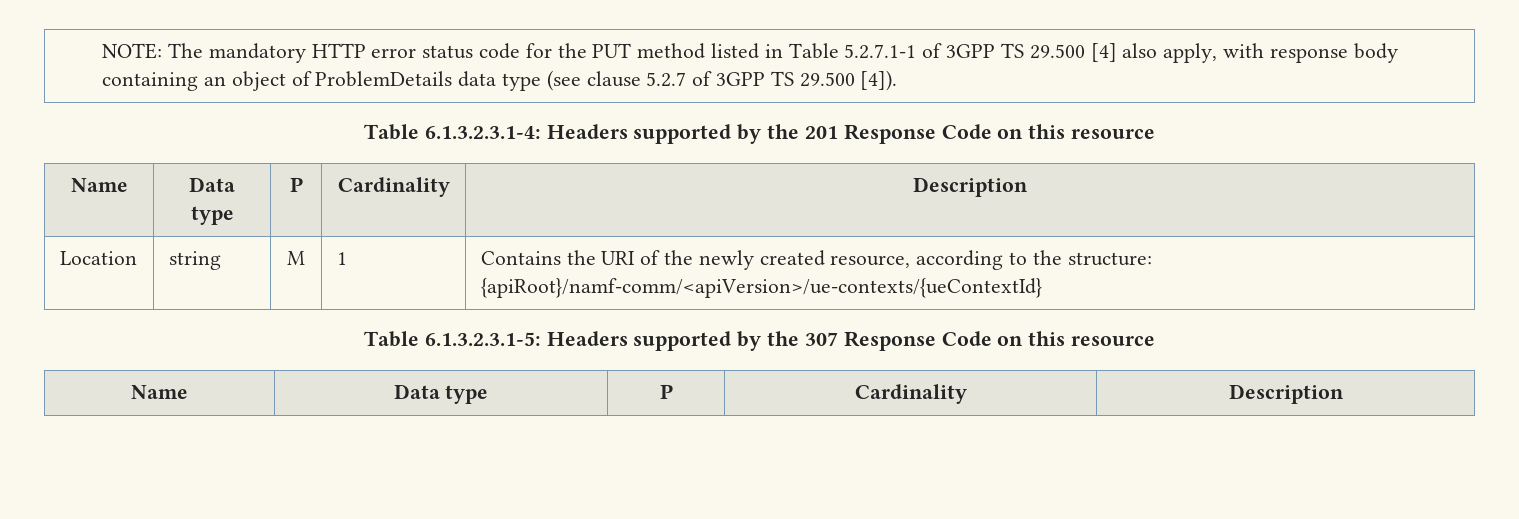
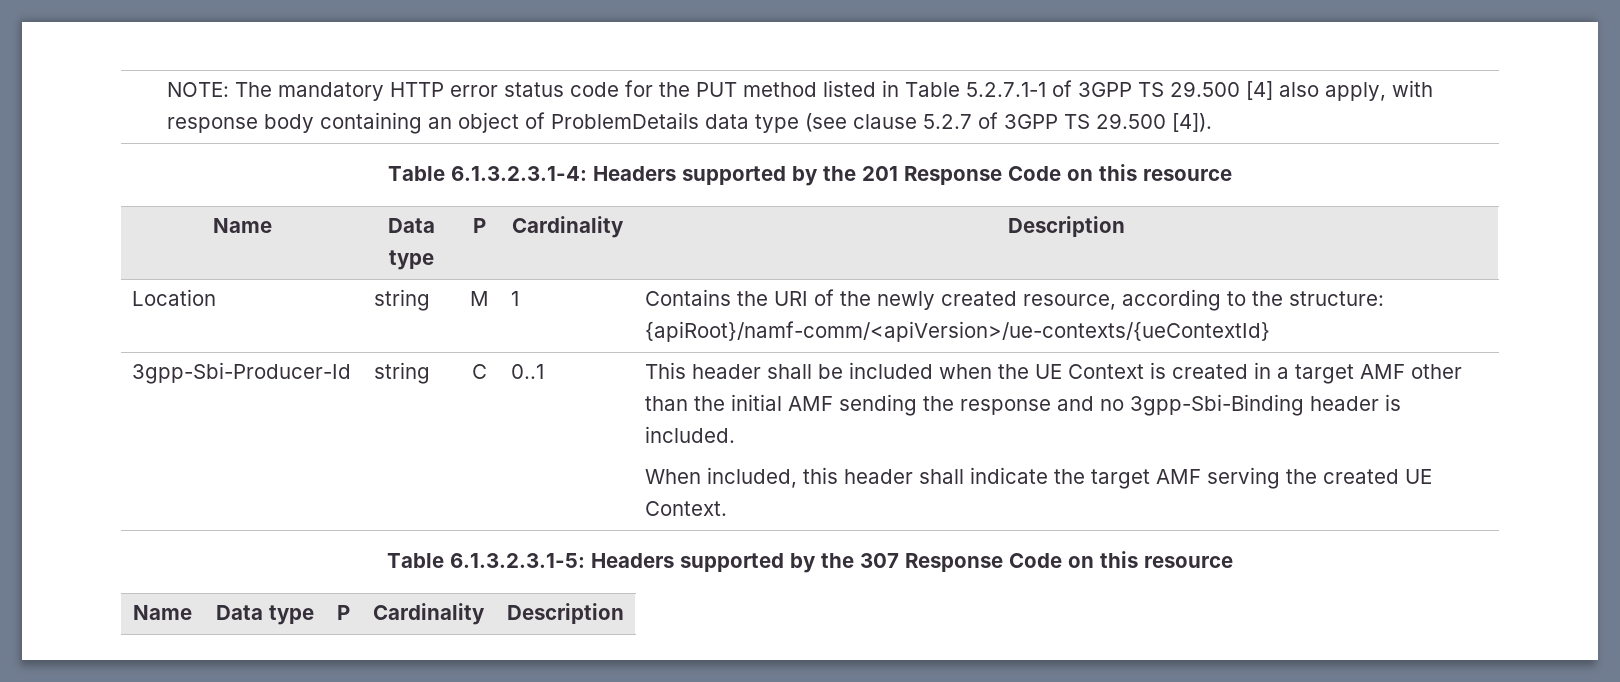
+ 3gpp-Sbi-Producer-Id | string | C | 0..1 | This header shall be included when the UE Context is created in a target AMF other than the initial AMF sending the response and no 3gpp-Sbi-Binding header is included.
+ When included, this header shall indicate the target AMF serving the created UE Context.

